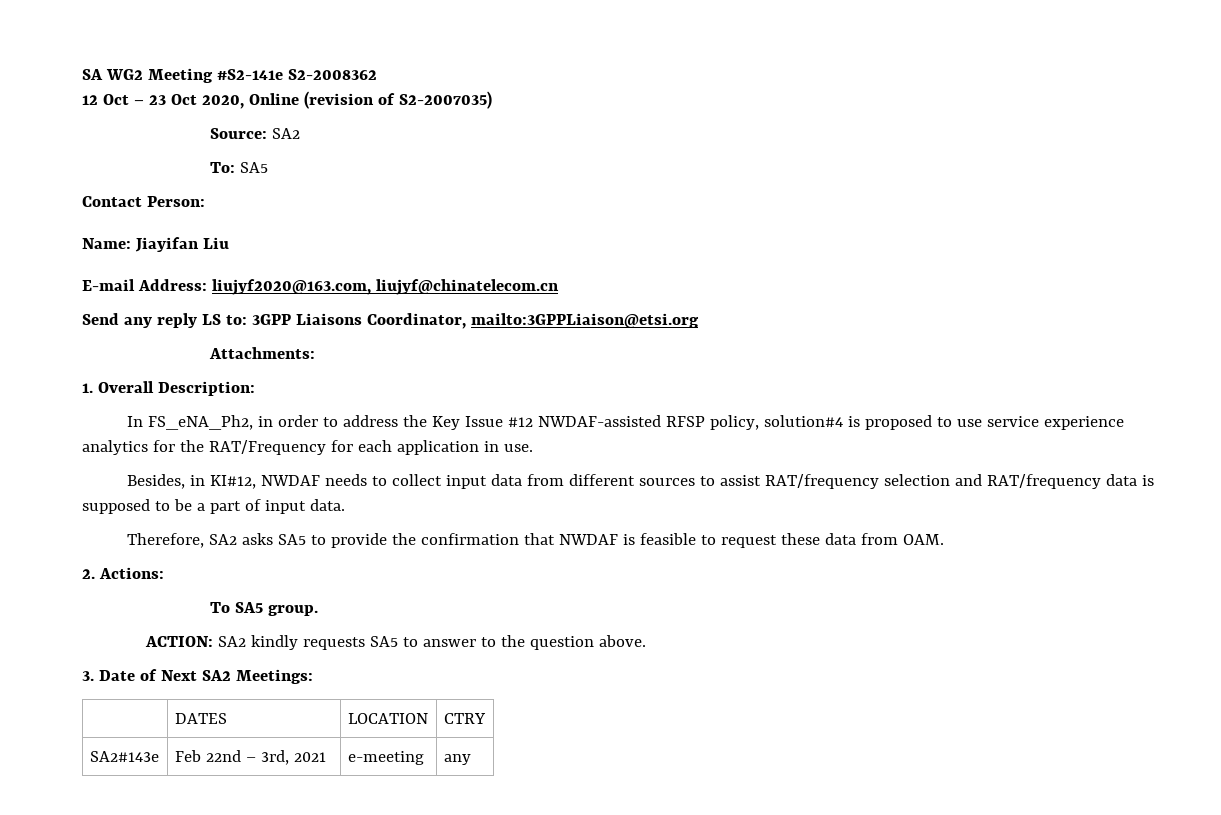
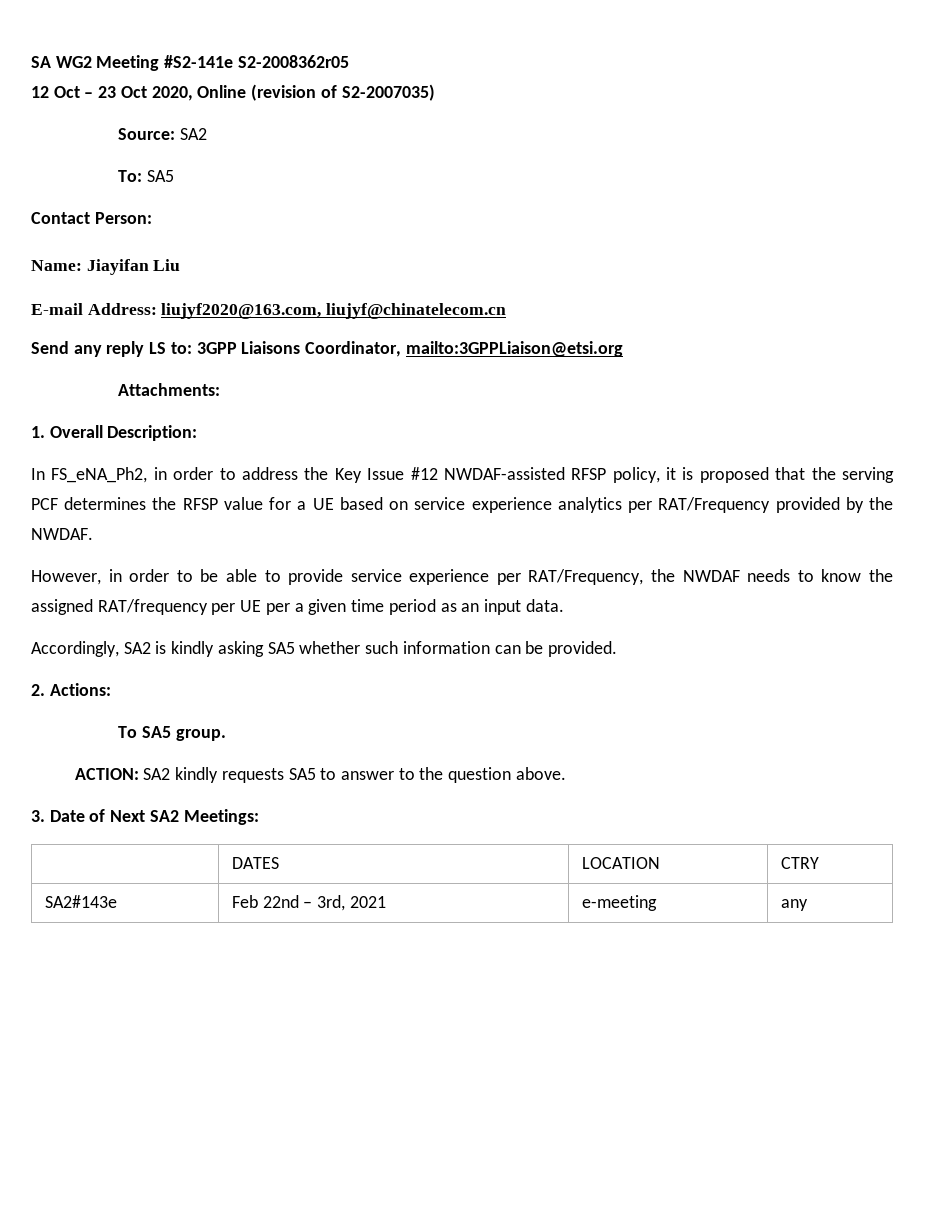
- SA WG2 Meeting #S2-141e S2-2008362
+ SA WG2 Meeting #S2-141e S2-2008362r05
- In FS_eNA_Ph2, in order to address the Key Issue #12 NWDAF-assisted RFSP policy, solution#4 is proposed to use service experience analytics for the RAT/Frequency for each application in use.
- Besides, in KI#12, NWDAF needs to collect input data from different sources to assist RAT/frequency selection and RAT/frequency data is supposed to be a part of input data.
- Therefore, SA2 asks SA5 to provide the confirmation that NWDAF is feasible to request these data from OAM.
+ In FS_eNA_Ph2, in order to address the Key Issue #12 NWDAF-assisted RFSP policy, it is proposed that the serving PCF determines the RFSP value for a UE based on service experience analytics per RAT/Frequency provided by the NWDAF.
+ However, in order to be able to provide service experience per RAT/Frequency, the NWDAF needs to know the assigned RAT/frequency per UE per a given time period as an input data.
+ Accordingly, SA2 is kindly asking SA5 whether such information can be provided.

